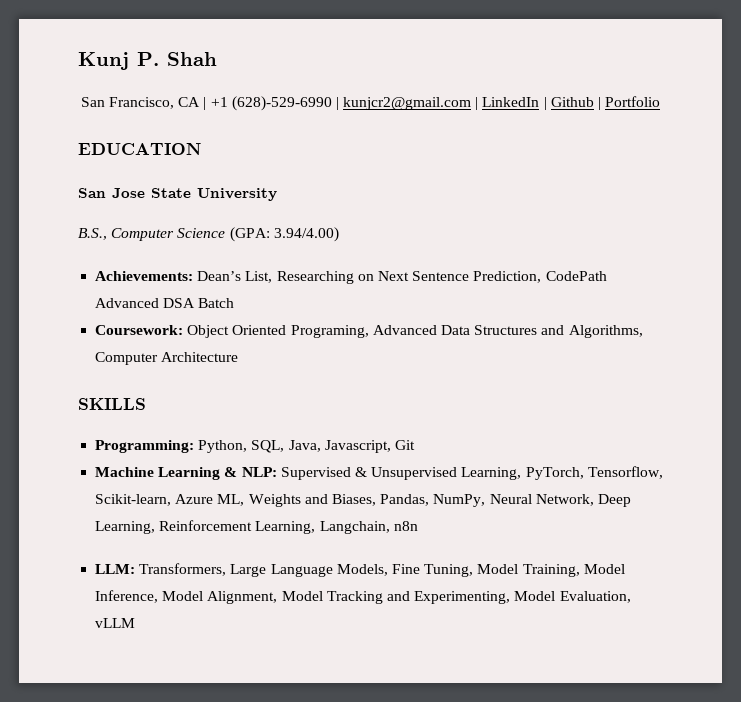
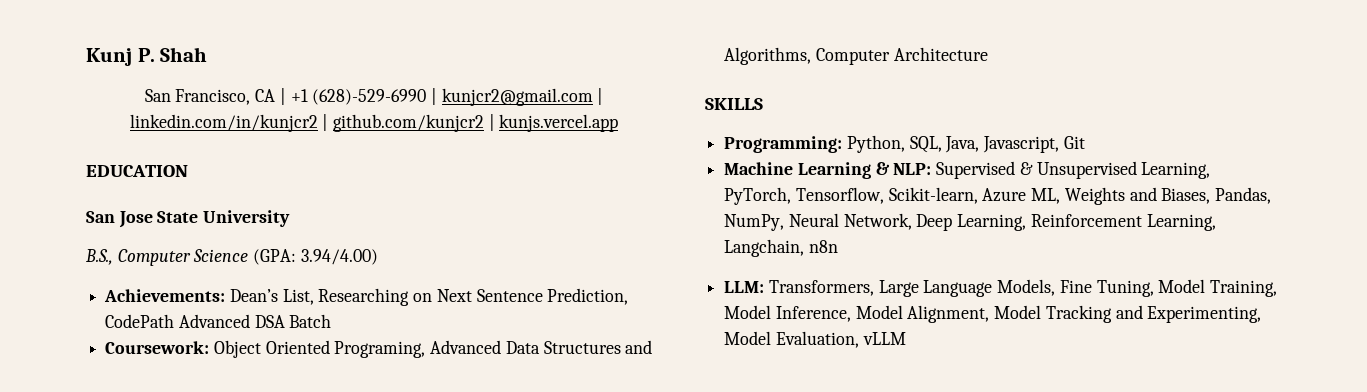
- San Francisco, CA | +1 (628)-529-6990 | kunjcr2@gmail.com | LinkedIn | Github | Portfolio
+ San Francisco, CA | +1 (628)-529-6990 | kunjcr2@gmail.com | linkedin.com/in/kunjcr2 | github.com/kunjcr2 | kunjs.vercel.app

